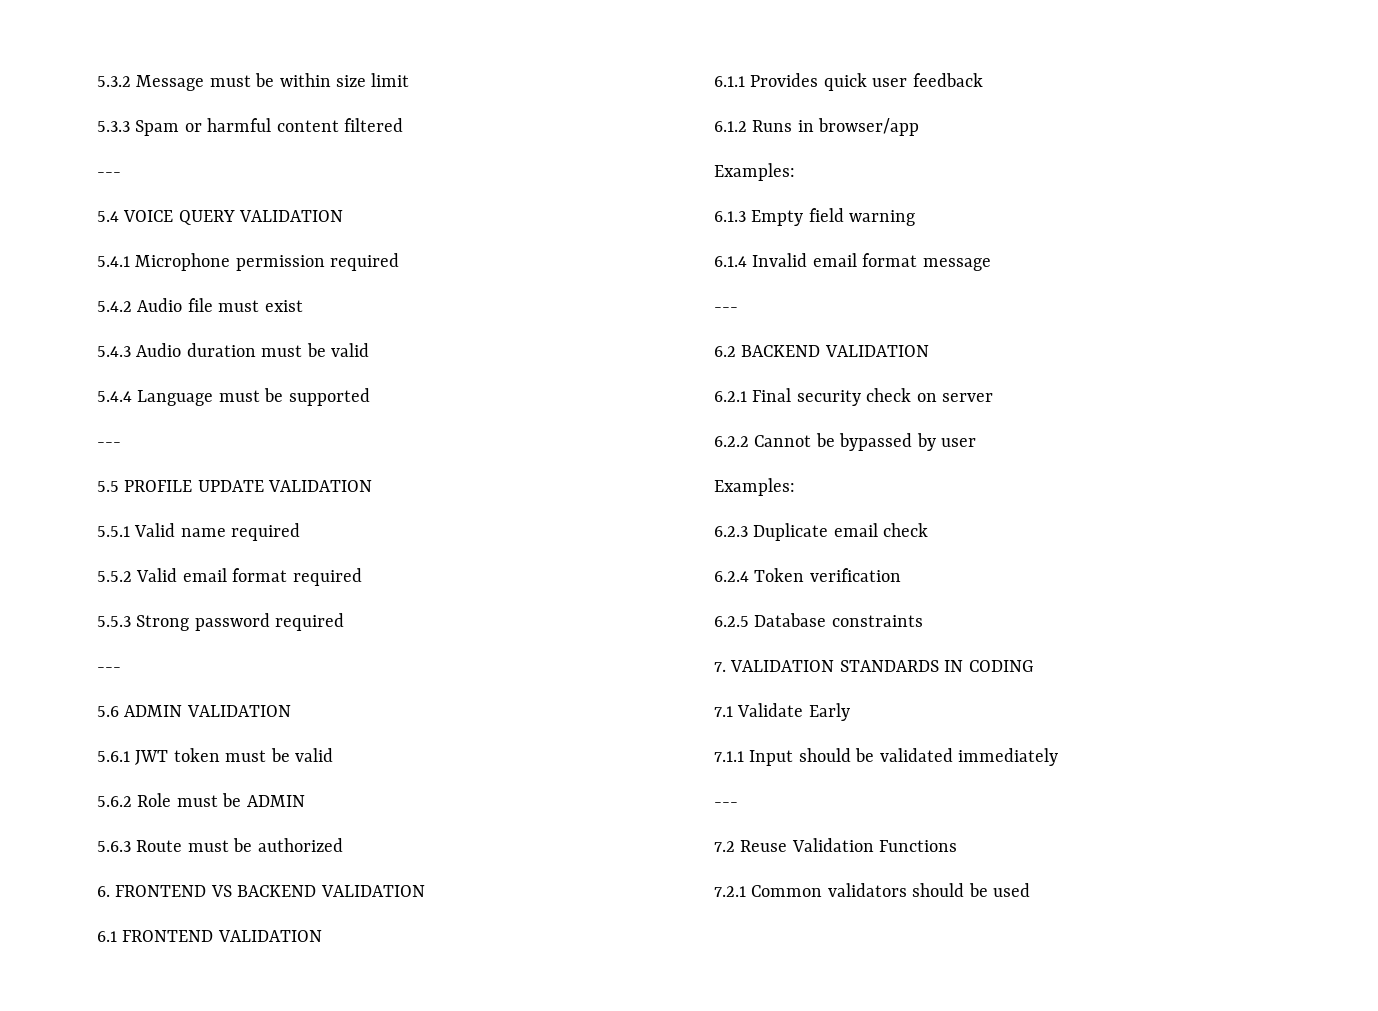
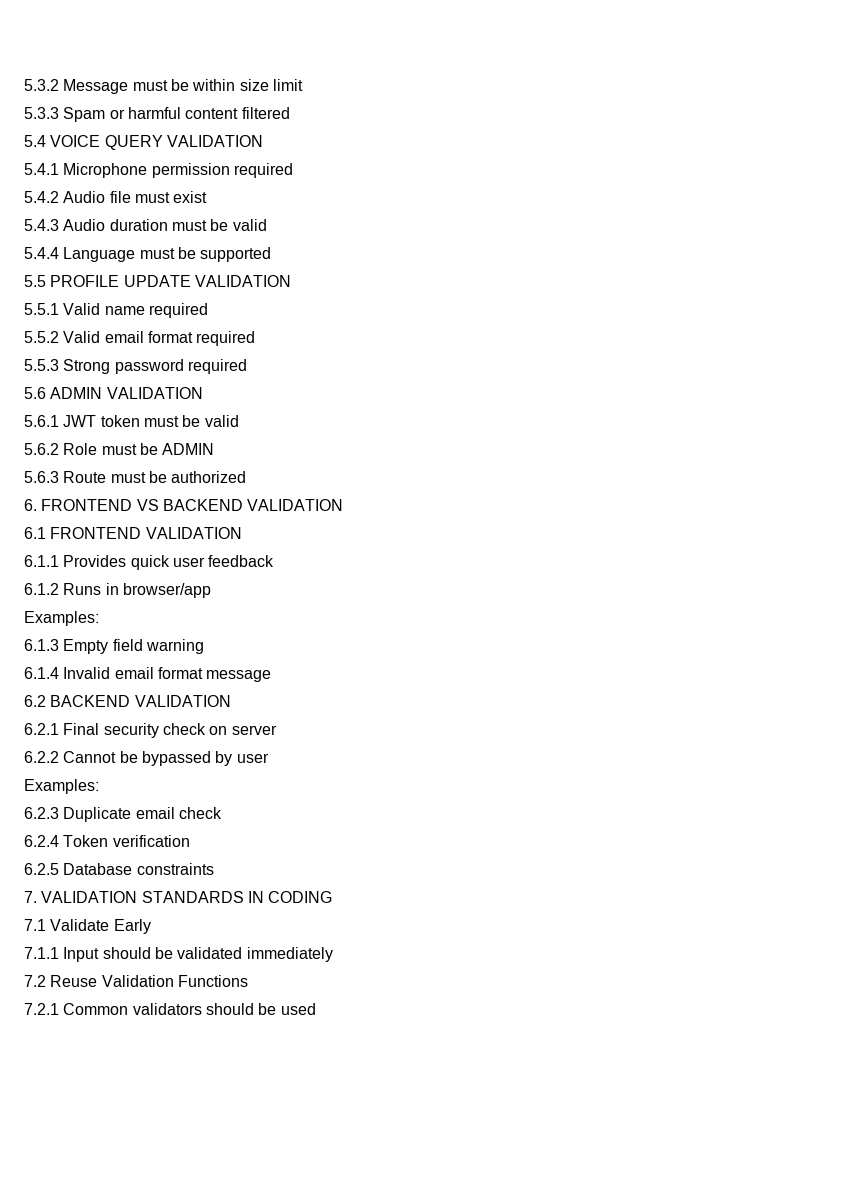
  5.3.3 Spam or harmful content filtered
- ---
  5.4.4 Language must be supported
- ---
  5.5.3 Strong password required
- ---
  6.1.4 Invalid email format message
- ---
  7.1.1 Input should be validated immediately
- ---

